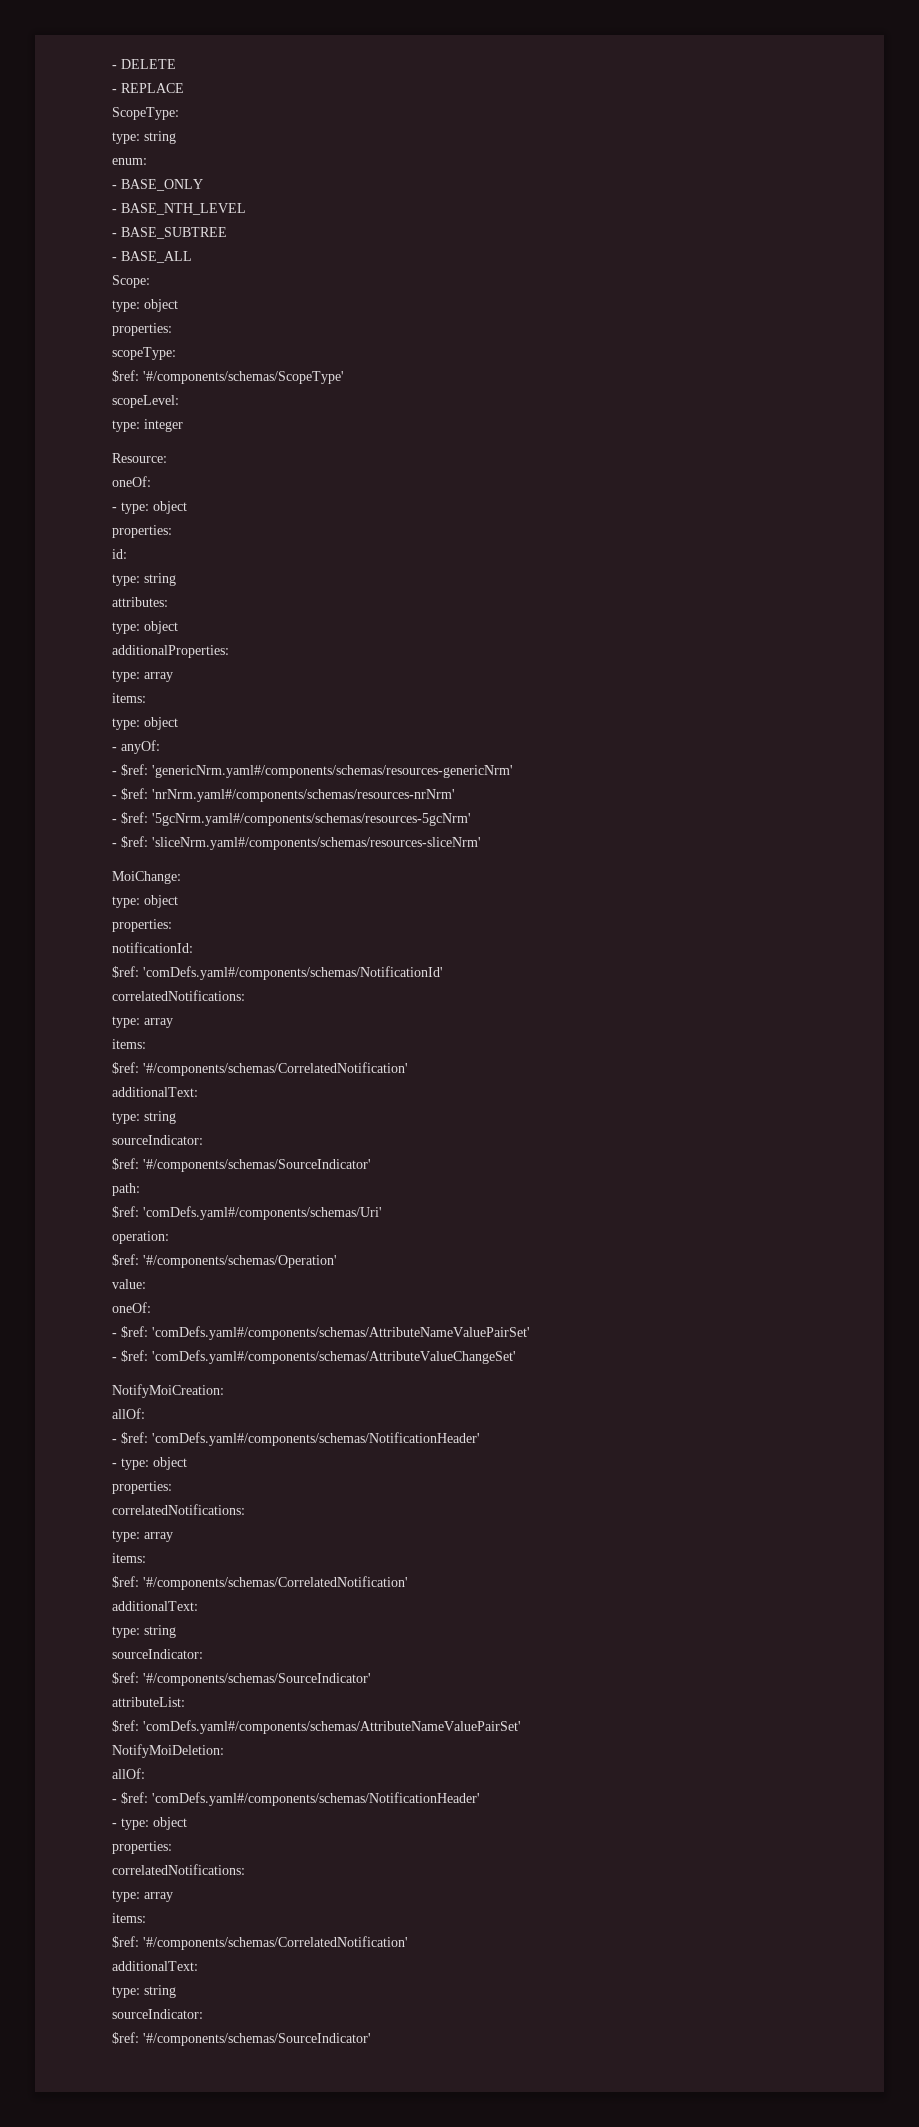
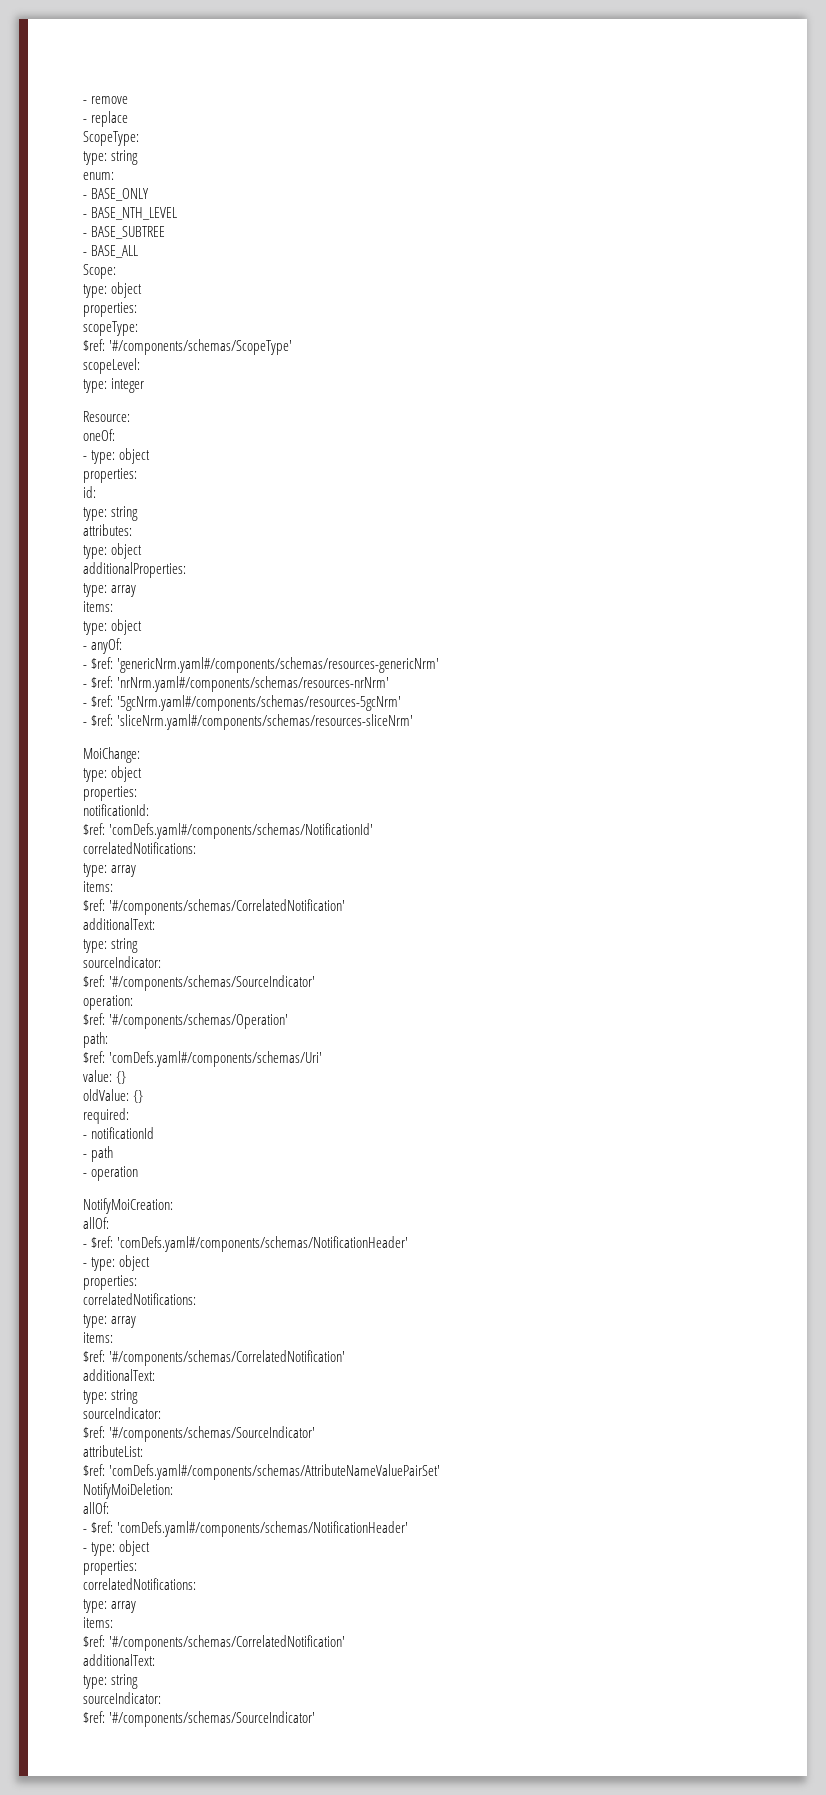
- - DELETE
- - REPLACE
+ - remove
+ - replace
+ operation:
+ $ref: '#/components/schemas/Operation'
- operation:
- $ref: '#/components/schemas/Operation'
- value:
- oneOf:
- - $ref: 'comDefs.yaml#/components/schemas/AttributeNameValuePairSet'
- - $ref: 'comDefs.yaml#/components/schemas/AttributeValueChangeSet'
+ value: {}
+ oldValue: {}
+ required:
+ - notificationId
+ - path
+ - operation

